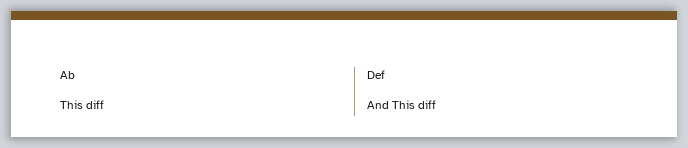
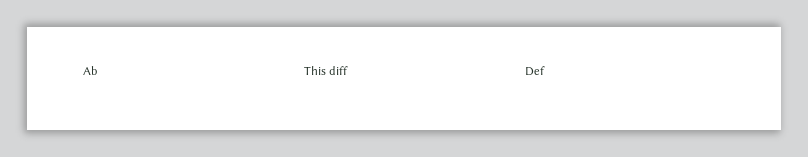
- And This diff

